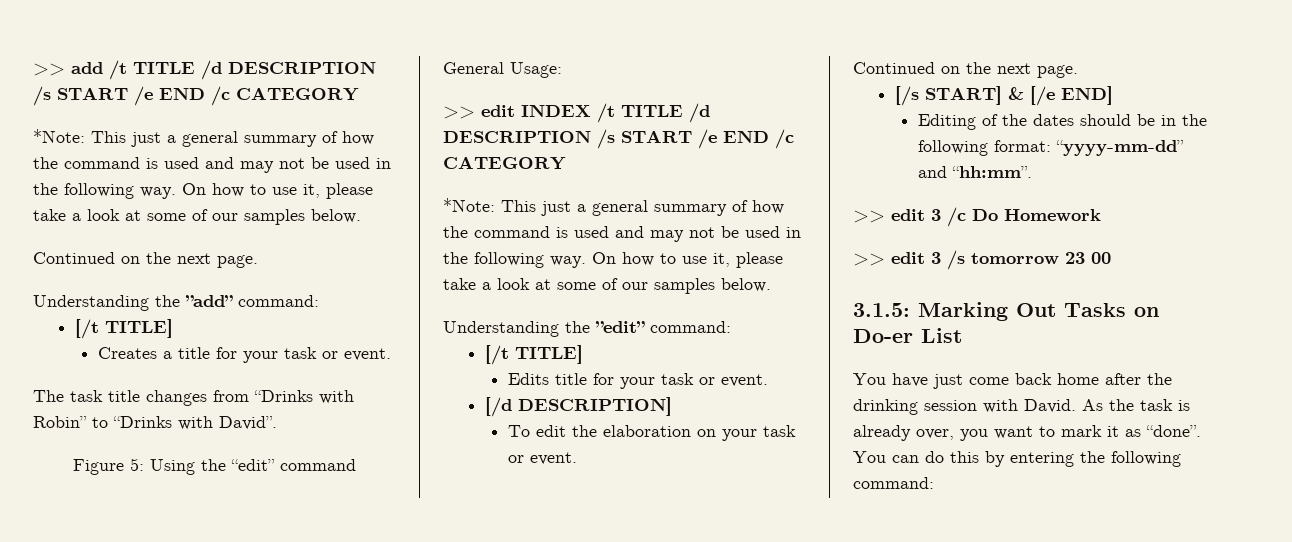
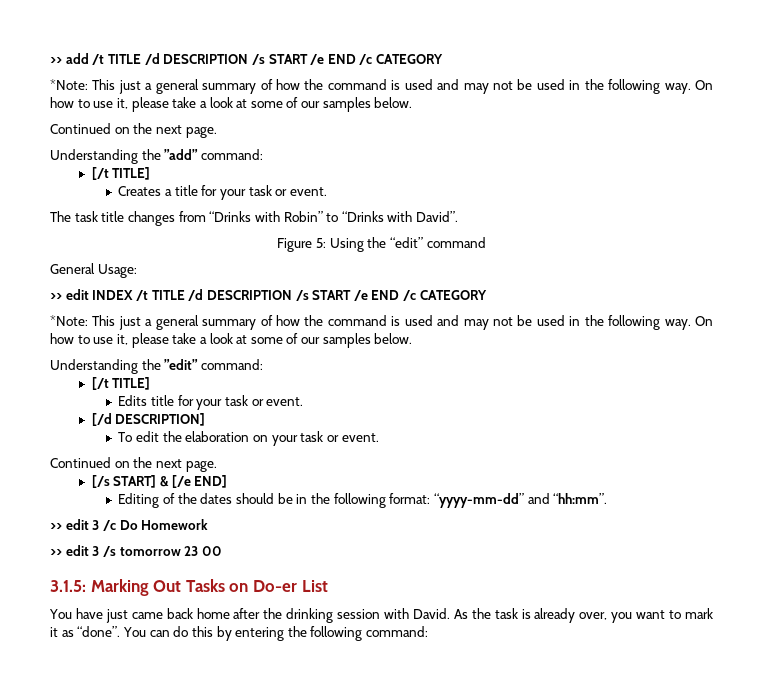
- You have just come back home after the drinking session with David.
+ You have just came back home after the drinking session with David.

